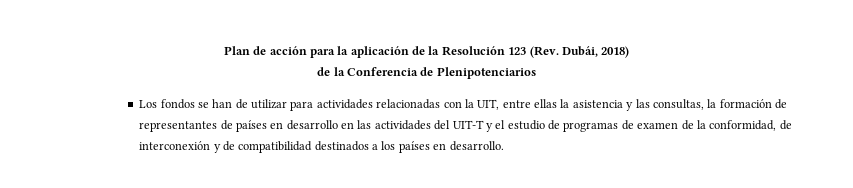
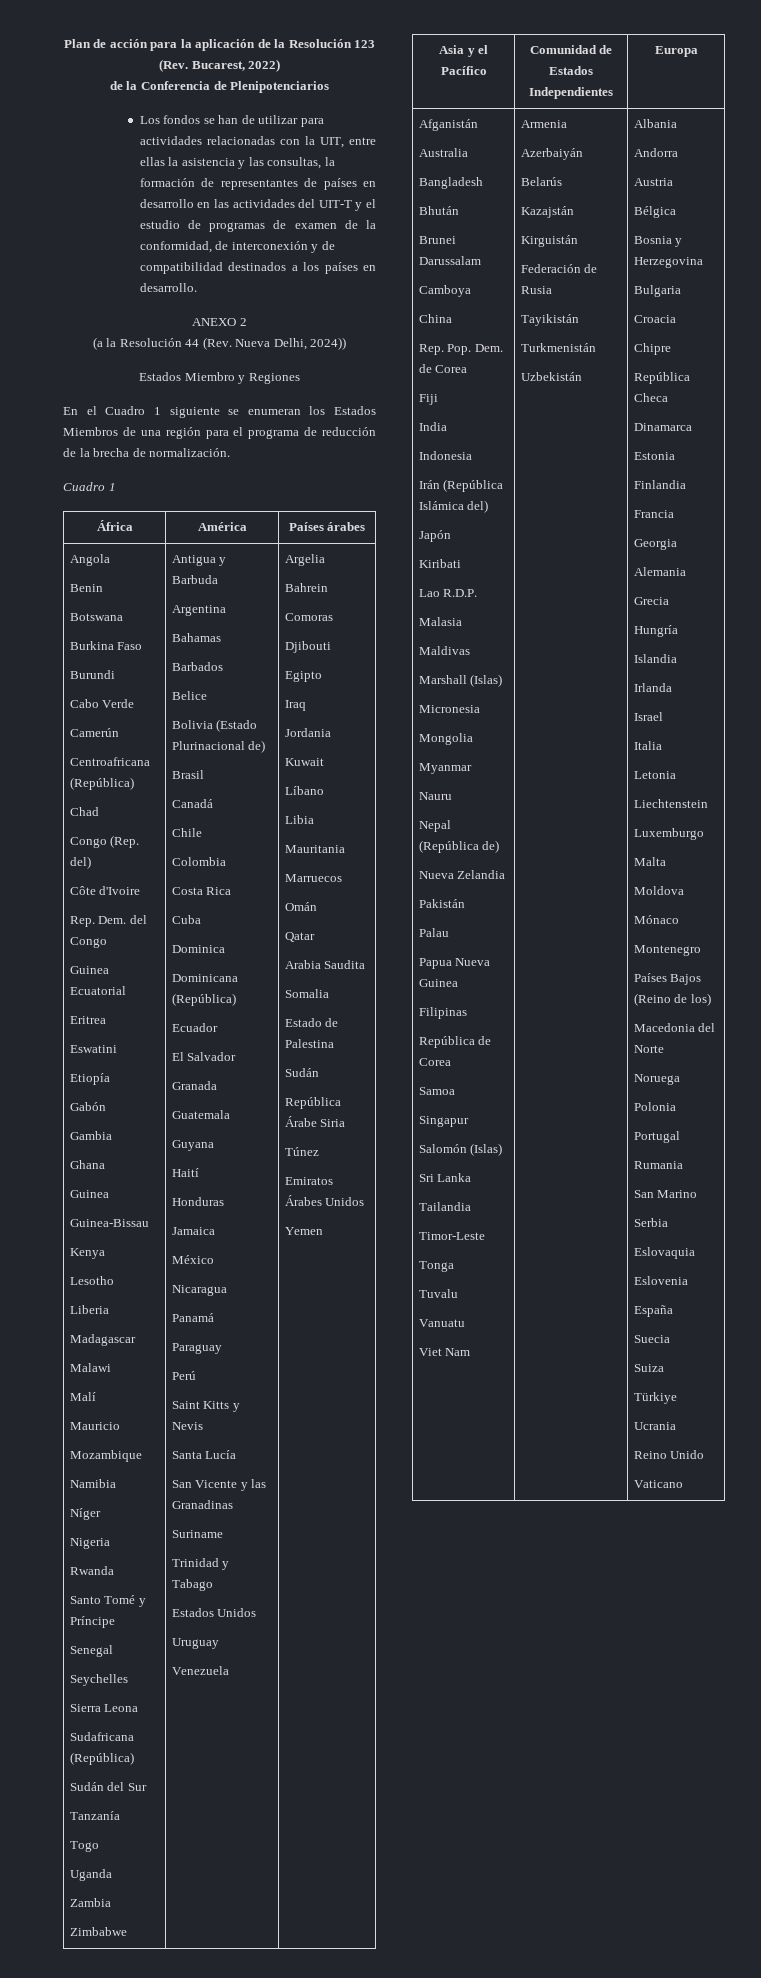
- Plan de acción para la aplicación de la Resolución 123 (Rev. Dubái, 2018)
+ Plan de acción para la aplicación de la Resolución 123 (Rev. Bucarest, 2022)
+ ANEXO 2
+ (a la Resolución 44 (Rev. Nueva Delhi, 2024))
+ Estados Miembro y Regiones
+ En el Cuadro 1 siguiente se enumeran los Estados Miembros de una región para el programa de reducción de la brecha de normalización.
+ Cuadro 1
+ África | América | Países árabes
+ Angola
+ Benin
+ Botswana
+ Burkina Faso
+ Burundi
+ Cabo Verde
+ Camerún
+ Centroafricana (República)
+ Chad
+ Congo (Rep. del)
+ Côte d'Ivoire
+ Rep. Dem. del Congo
+ Guinea Ecuatorial
+ Eritrea
+ Eswatini
+ Etiopía
+ Gabón
+ Gambia
+ Ghana
+ Guinea
+ Guinea-Bissau
+ Kenya
+ Lesotho
+ Liberia
+ Madagascar
+ Malawi
+ Malí
+ Mauricio
+ Mozambique
+ Namibia
+ Níger
+ Nigeria
+ Rwanda
+ Santo Tomé y Príncipe
+ Senegal
+ Seychelles
+ Sierra Leona
+ Sudafricana (República)
+ Sudán del Sur
+ Tanzanía
+ Togo
+ Uganda
+ Zambia
+ Zimbabwe | Antigua y Barbuda
+ Argentina
+ Bahamas
+ Barbados
+ Belice
+ Bolivia (Estado Plurinacional de)
+ Brasil
+ Canadá
+ Chile
+ Colombia
+ Costa Rica
+ Cuba
+ Dominica
+ Dominicana (República)
+ Ecuador
+ El Salvador
+ Granada
+ Guatemala
+ Guyana
+ Haití
+ Honduras
+ Jamaica
+ México
+ Nicaragua
+ Panamá
+ Paraguay
+ Perú
+ Saint Kitts y Nevis
+ Santa Lucía
+ San Vicente y las Granadinas
+ Suriname
+ Trinidad y Tabago
+ Estados Unidos
+ Uruguay
+ Venezuela | Argelia
+ Bahrein
+ Comoras
+ Djibouti
+ Egipto
+ Iraq
+ Jordania
+ Kuwait
+ Líbano
+ Libia
+ Mauritania
+ Marruecos
+ Omán
+ Qatar
+ Arabia Saudita
+ Somalia
+ Estado de Palestina
+ Sudán
+ República Árabe Siria
+ Túnez
+ Emiratos Árabes Unidos
+ Yemen
+ Asia y el Pacífico | Comunidad de Estados Independientes | Europa
+ Afganistán
+ Australia
+ Bangladesh
+ Bhután
+ Brunei Darussalam
+ Camboya
+ China
+ Rep. Pop. Dem. de Corea
+ Fiji
+ India
+ Indonesia
+ Irán (República Islámica del)
+ Japón
+ Kiribati
+ Lao R.D.P.
+ Malasia
+ Maldivas
+ Marshall (Islas)
+ Micronesia
+ Mongolia
+ Myanmar
+ Nauru
+ Nepal (República de)
+ Nueva Zelandia
+ Pakistán
+ Palau
+ Papua Nueva Guinea
+ Filipinas
+ República de Corea
+ Samoa
+ Singapur
+ Salomón (Islas)
+ Sri Lanka
+ Tailandia
+ Timor-Leste
+ Tonga
+ Tuvalu
+ Vanuatu
+ Viet Nam | Armenia
+ Azerbaiyán
+ Belarús
+ Kazajstán
+ Kirguistán
+ Federación de Rusia
+ Tayikistán
+ Turkmenistán
+ Uzbekistán | Albania
+ Andorra
+ Austria
+ Bélgica
+ Bosnia y Herzegovina
+ Bulgaria
+ Croacia
+ Chipre
+ República Checa
+ Dinamarca
+ Estonia
+ Finlandia
+ Francia
+ Georgia
+ Alemania
+ Grecia
+ Hungría
+ Islandia
+ Irlanda
+ Israel
+ Italia
+ Letonia
+ Liechtenstein
+ Luxemburgo
+ Malta
+ Moldova
+ Mónaco
+ Montenegro
+ Países Bajos (Reino de los)
+ Macedonia del Norte
+ Noruega
+ Polonia
+ Portugal
+ Rumania
+ San Marino
+ Serbia
+ Eslovaquia
+ Eslovenia
+ España
+ Suecia
+ Suiza
+ Türkiye
+ Ucrania
+ Reino Unido
+ Vaticano

